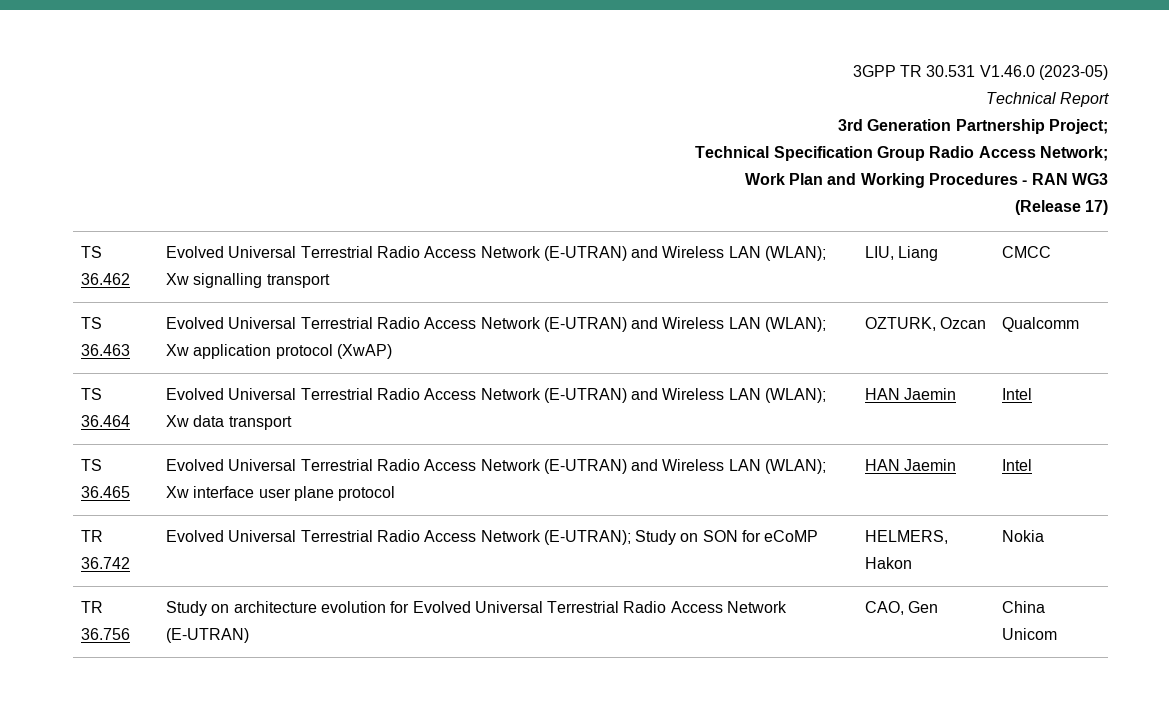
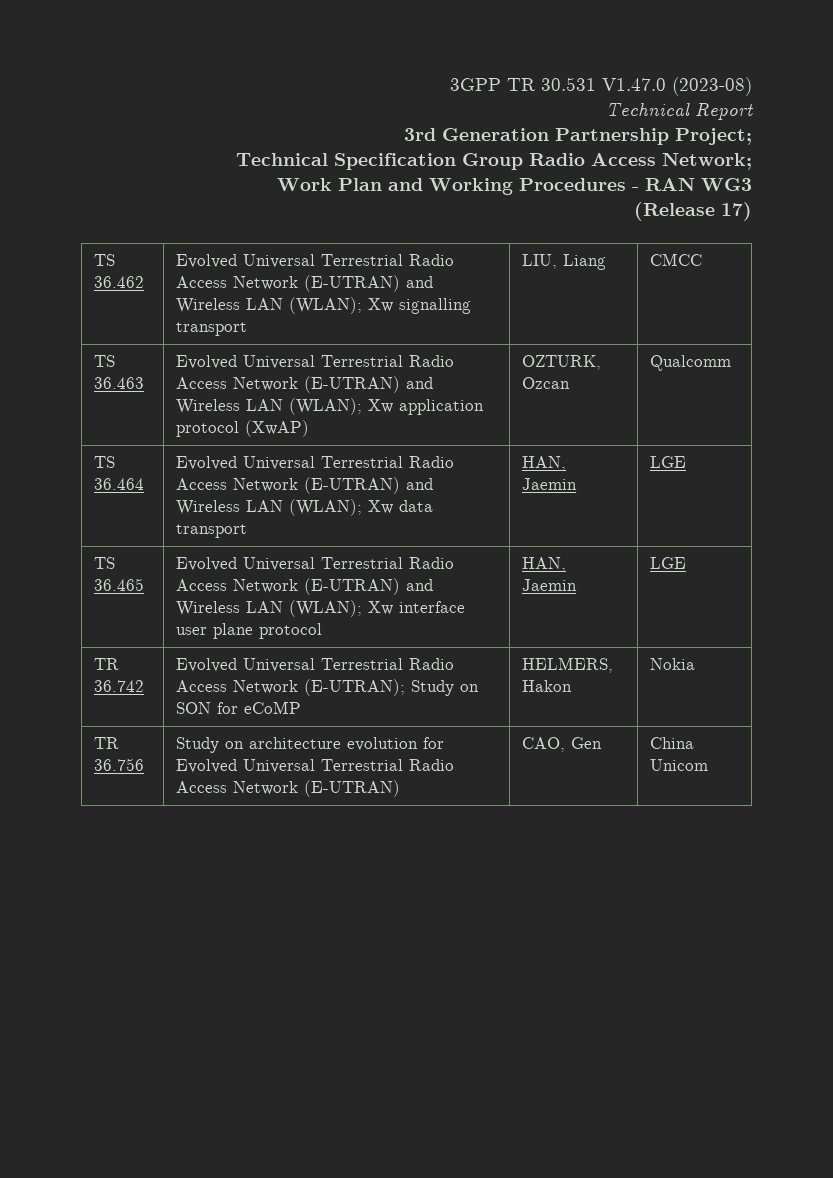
- 3GPP TR 30.531 V1.46.0 (2023-05)
+ 3GPP TR 30.531 V1.47.0 (2023-08)
- TS 36.464 | Evolved Universal Terrestrial Radio Access Network (E-UTRAN) and Wireless LAN (WLAN); Xw data transport | HAN Jaemin | Intel
+ TS 36.464 | Evolved Universal Terrestrial Radio Access Network (E-UTRAN) and Wireless LAN (WLAN); Xw data transport | HAN, Jaemin | LGE
- TS 36.465 | Evolved Universal Terrestrial Radio Access Network (E-UTRAN) and Wireless LAN (WLAN); Xw interface user plane protocol | HAN Jaemin | Intel
+ TS 36.465 | Evolved Universal Terrestrial Radio Access Network (E-UTRAN) and Wireless LAN (WLAN); Xw interface user plane protocol | HAN, Jaemin | LGE

